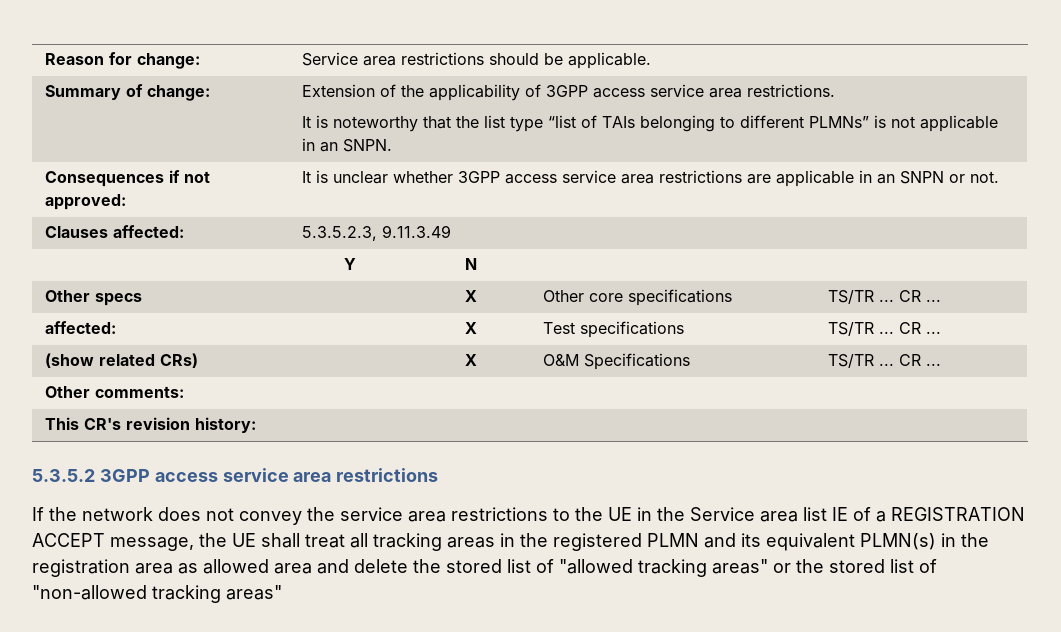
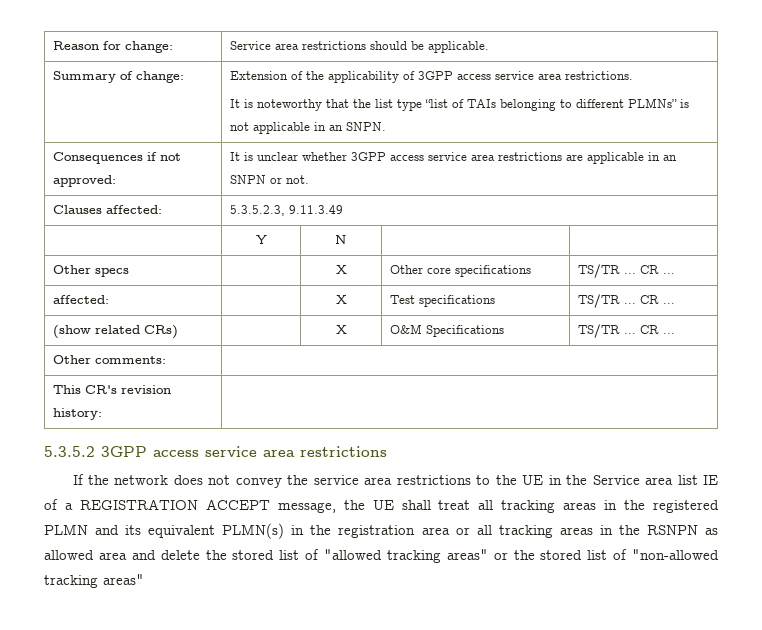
- If the network does not convey the service area restrictions to the UE in the Service area list IE of a REGISTRATION ACCEPT message, the UE shall treat all tracking areas in the registered PLMN and its equivalent PLMN(s) in the registration area as allowed area and delete the stored list of "allowed tracking areas" or the stored list of "non-allowed tracking areas"
+ If the network does not convey the service area restrictions to the UE in the Service area list IE of a REGISTRATION ACCEPT message, the UE shall treat all tracking areas in the registered PLMN and its equivalent PLMN(s) in the registration area or all tracking areas in the RSNPN as allowed area and delete the stored list of "allowed tracking areas" or the stored list of "non-allowed tracking areas"

